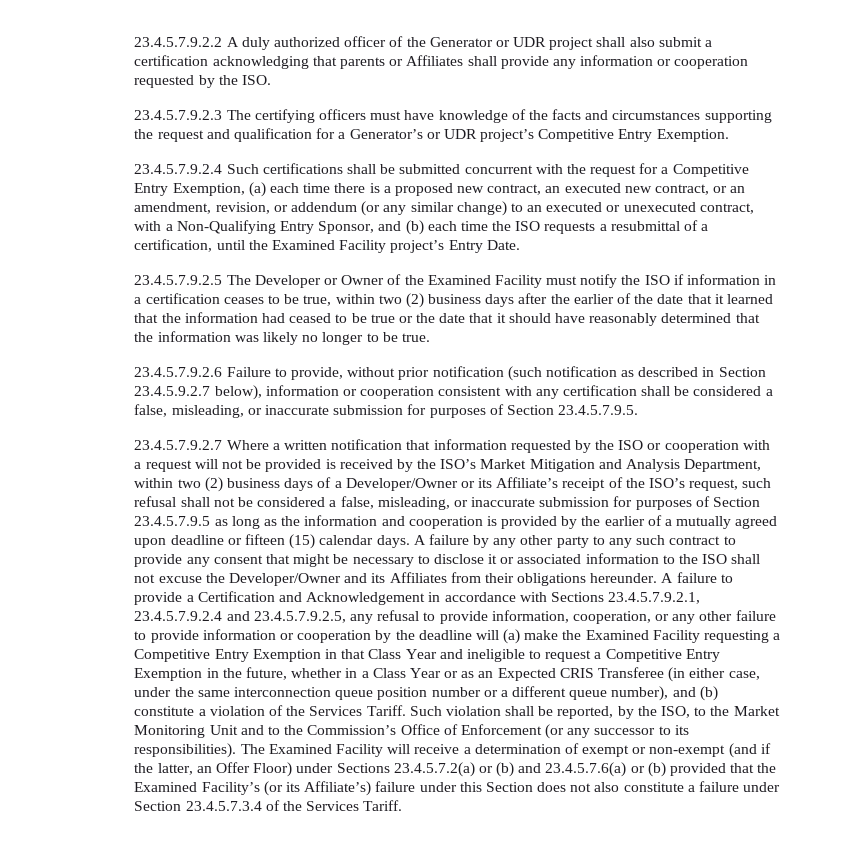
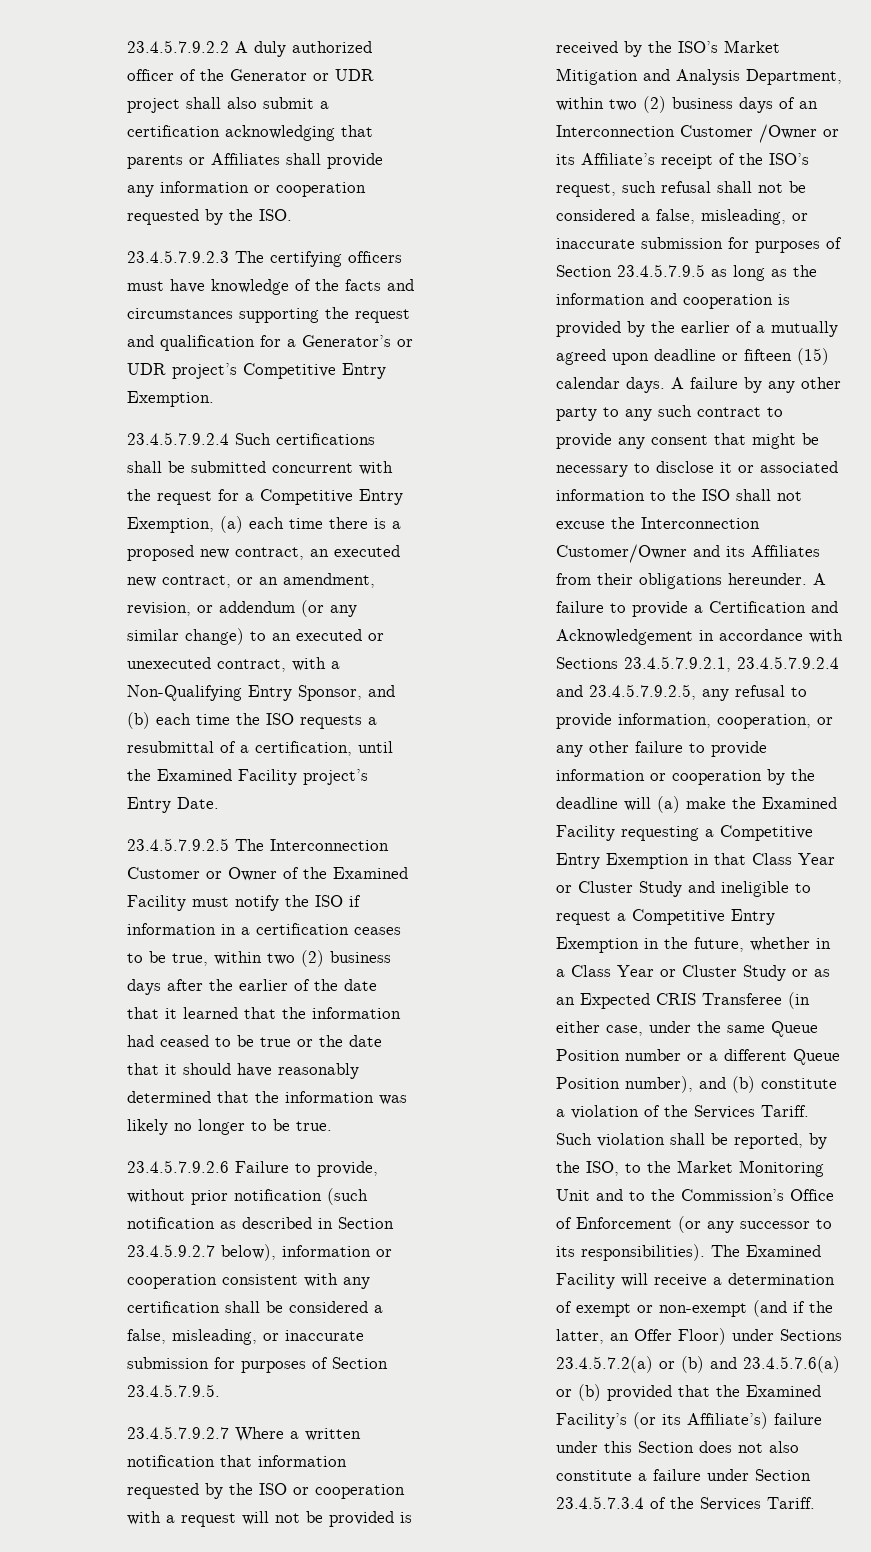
- 23.4.5.7.9.2.5 The Developer or Owner of the Examined Facility must notify the ISO if information in a certification ceases to be true, within two (2) business days after the earlier of the date that it learned that the information had ceased to be true or the date that it should have reasonably determined that the information was likely no longer to be true.
+ 23.4.5.7.9.2.5 The Interconnection Customer or Owner of the Examined Facility must notify the ISO if information in a certification ceases to be true, within two (2) business days after the earlier of the date that it learned that the information had ceased to be true or the date that it should have reasonably determined that the information was likely no longer to be true.
- 23.4.5.7.9.2.7 Where a written notification that information requested by the ISO or cooperation with a request will not be provided is received by the ISO’s Market Mitigation and Analysis Department, within two (2) business days of a Developer/Owner or its Affiliate’s receipt of the ISO’s request, such refusal shall not be considered a false, misleading, or inaccurate submission for purposes of Section 23.4.5.7.9.5 as long as the information and cooperation is provided by the earlier of a mutually agreed upon deadline or fifteen (15) calendar days.
+ 23.4.5.7.9.2.7 Where a written notification that information requested by the ISO or cooperation with a request will not be provided is received by the ISO’s Market Mitigation and Analysis Department, within two (2) business days of an Interconnection Customer /Owner or its Affiliate’s receipt of the ISO’s request, such refusal shall not be considered a false, misleading, or inaccurate submission for purposes of Section 23.4.5.7.9.5 as long as the information and cooperation is provided by the earlier of a mutually agreed upon deadline or fifteen (15) calendar days.
- A failure by any other party to any such contract to provide any consent that might be necessary to disclose it or associated information to the ISO shall not excuse the Developer/Owner and its Affiliates from their obligations hereunder.
+ A failure by any other party to any such contract to provide any consent that might be necessary to disclose it or associated information to the ISO shall not excuse the Interconnection Customer/Owner and its Affiliates from their obligations hereunder.
- A failure to provide a Certification and Acknowledgement in accordance with Sections 23.4.5.7.9.2.1, 23.4.5.7.9.2.4 and 23.4.5.7.9.2.5, any refusal to provide information, cooperation, or any other failure to provide information or cooperation by the deadline will (a) make the Examined Facility requesting a Competitive Entry Exemption in that Class Year and ineligible to request a Competitive Entry Exemption in the future, whether in a Class Year or as an Expected CRIS Transferee (in either case, under the same interconnection queue position number or a different queue number), and (b) constitute a violation of the Services Tariff.
+ A failure to provide a Certification and Acknowledgement in accordance with Sections 23.4.5.7.9.2.1, 23.4.5.7.9.2.4 and 23.4.5.7.9.2.5, any refusal to provide information, cooperation, or any other failure to provide information or cooperation by the deadline will (a) make the Examined Facility requesting a Competitive Entry Exemption in that Class Year or Cluster Study and ineligible to request a Competitive Entry Exemption in the future, whether in a Class Year or Cluster Study or as an Expected CRIS Transferee (in either case, under the same Queue Position number or a different Queue Position number), and (b) constitute a violation of the Services Tariff.

